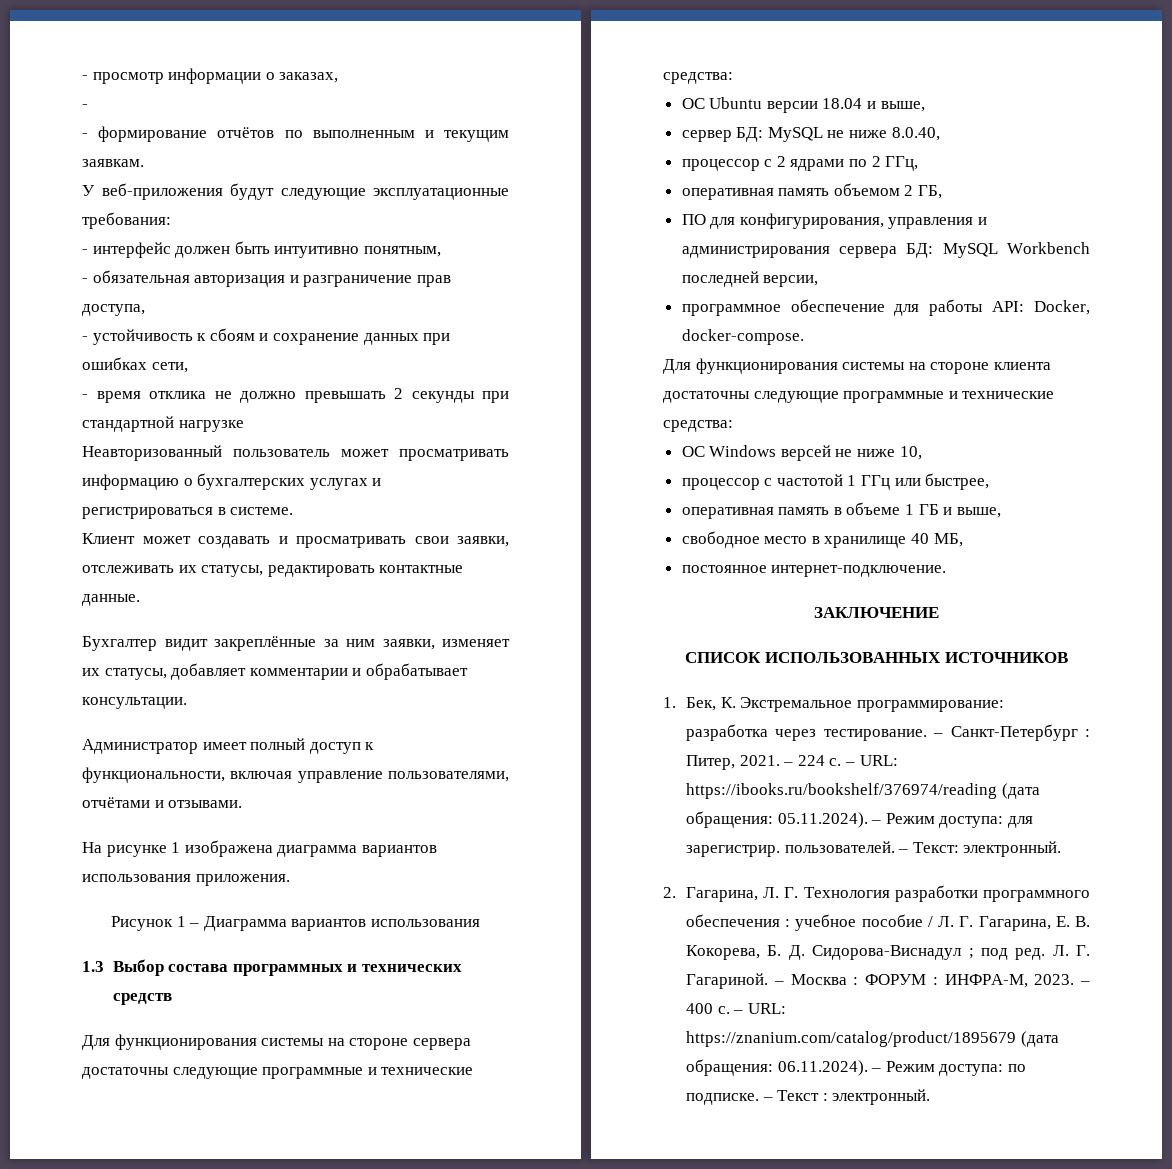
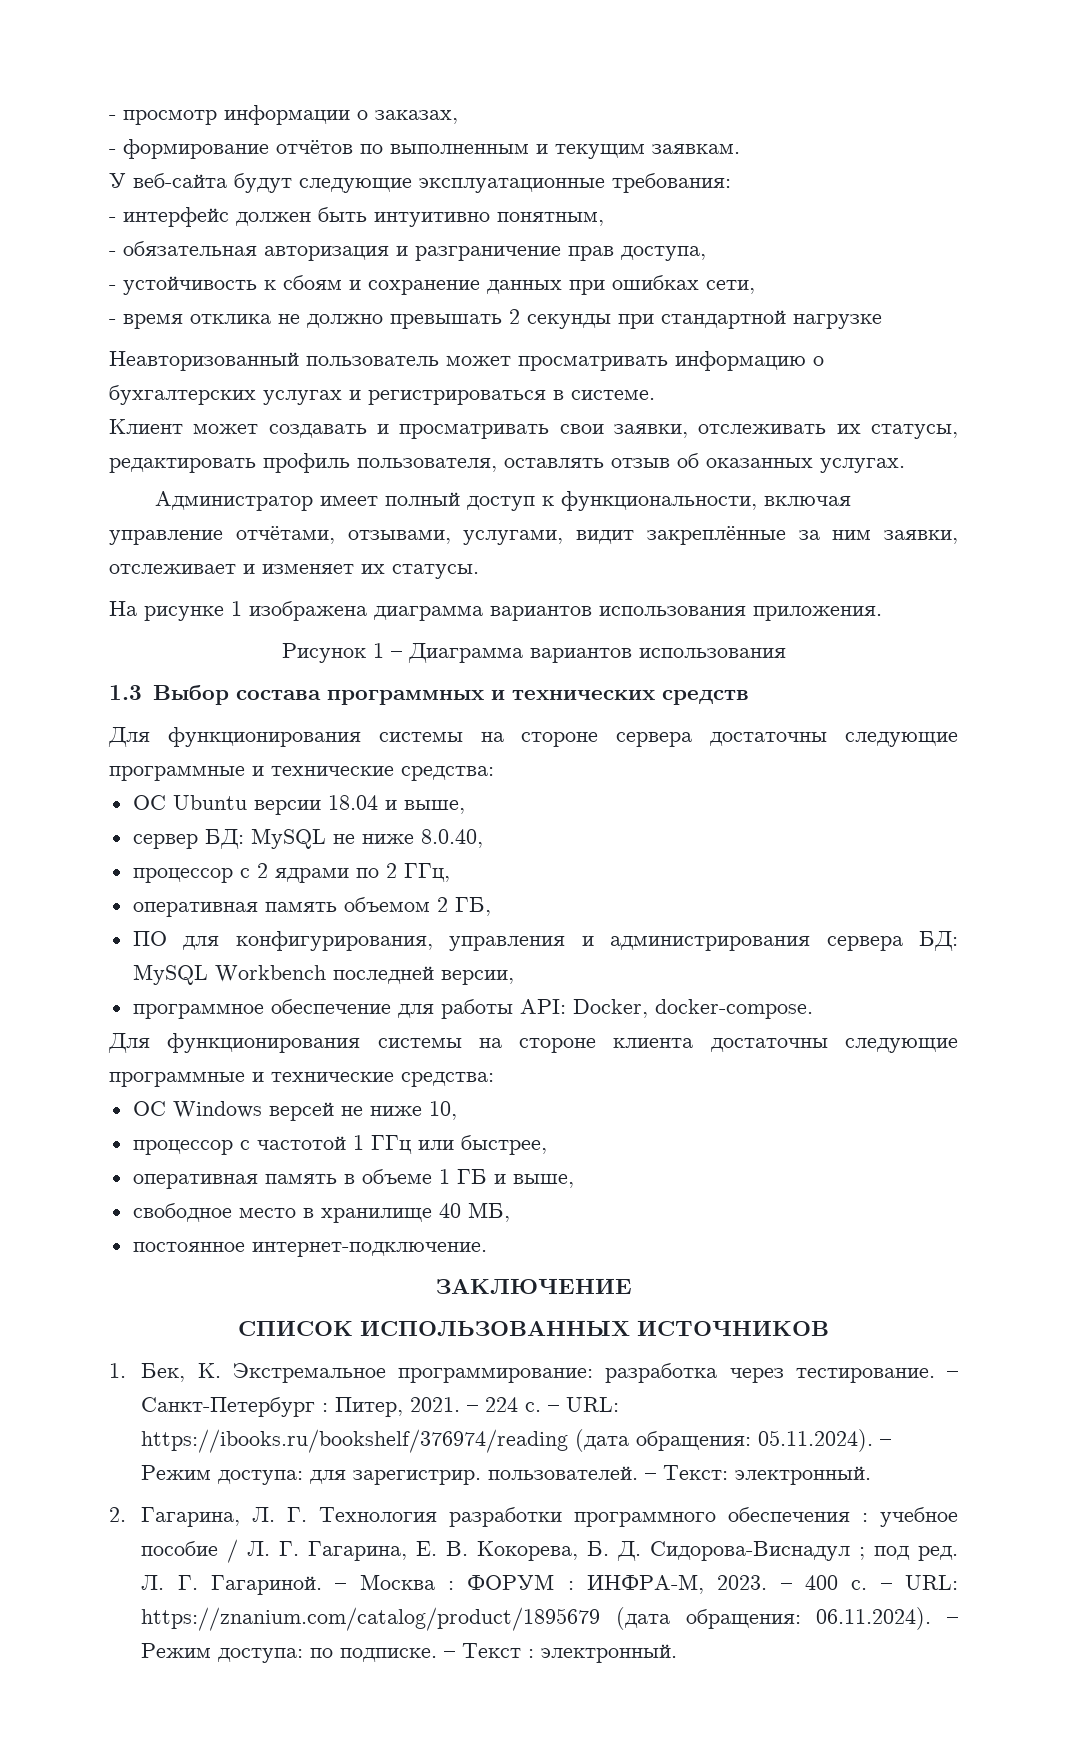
  - просмотр информации о заказах,
- -
- У веб-приложения будут следующие эксплуатационные требования:
+ У веб-сайта будут следующие эксплуатационные требования:
- Клиент может создавать и просматривать свои заявки, отслеживать их статусы, редактировать контактные данные.
- Бухгалтер видит закреплённые за ним заявки, изменяет их статусы, добавляет комментарии и обрабатывает консультации.
+ Клиент может создавать и просматривать свои заявки, отслеживать их статусы, редактировать профиль пользователя, оставлять отзыв об оказанных услугах.
- Администратор имеет полный доступ к функциональности, включая управление пользователями, отчётами и отзывами.
+ Администратор имеет полный доступ к функциональности, включая управление отчётами, отзывами, услугами, видит закреплённые за ним заявки, отслеживает и изменяет их статусы.

